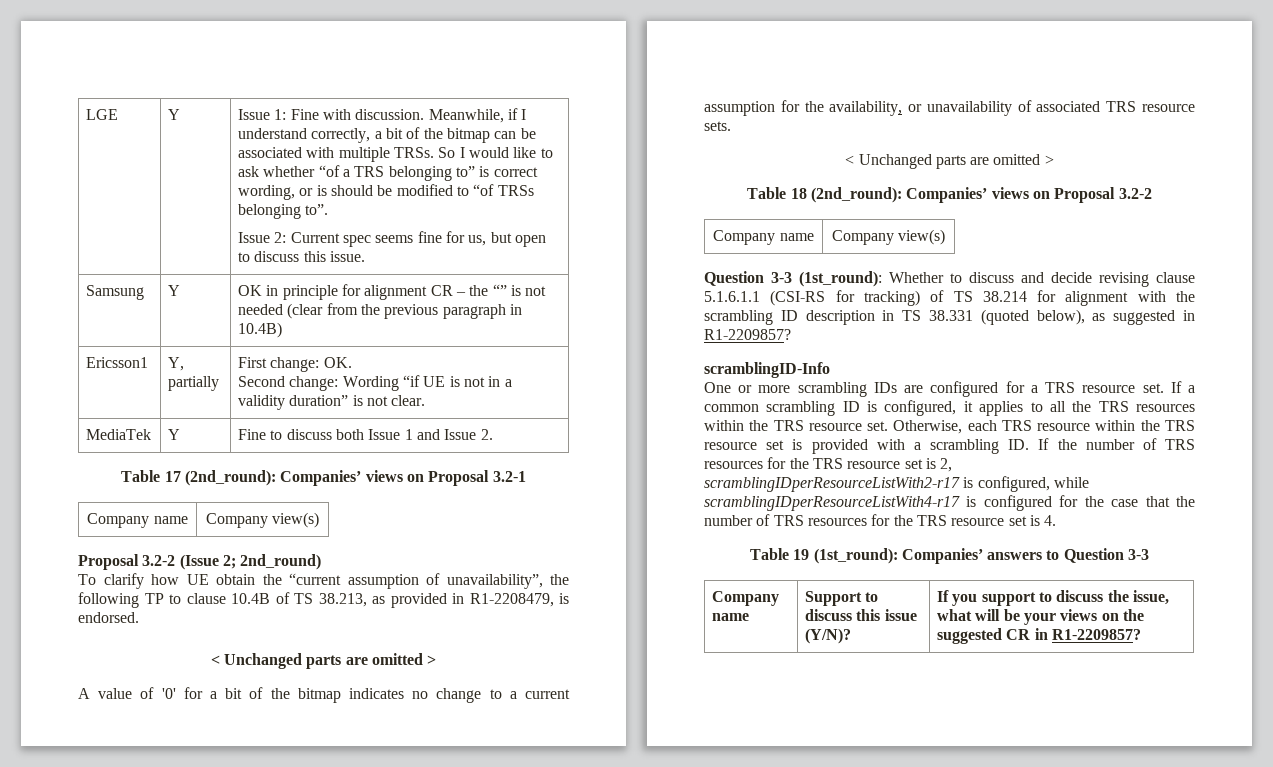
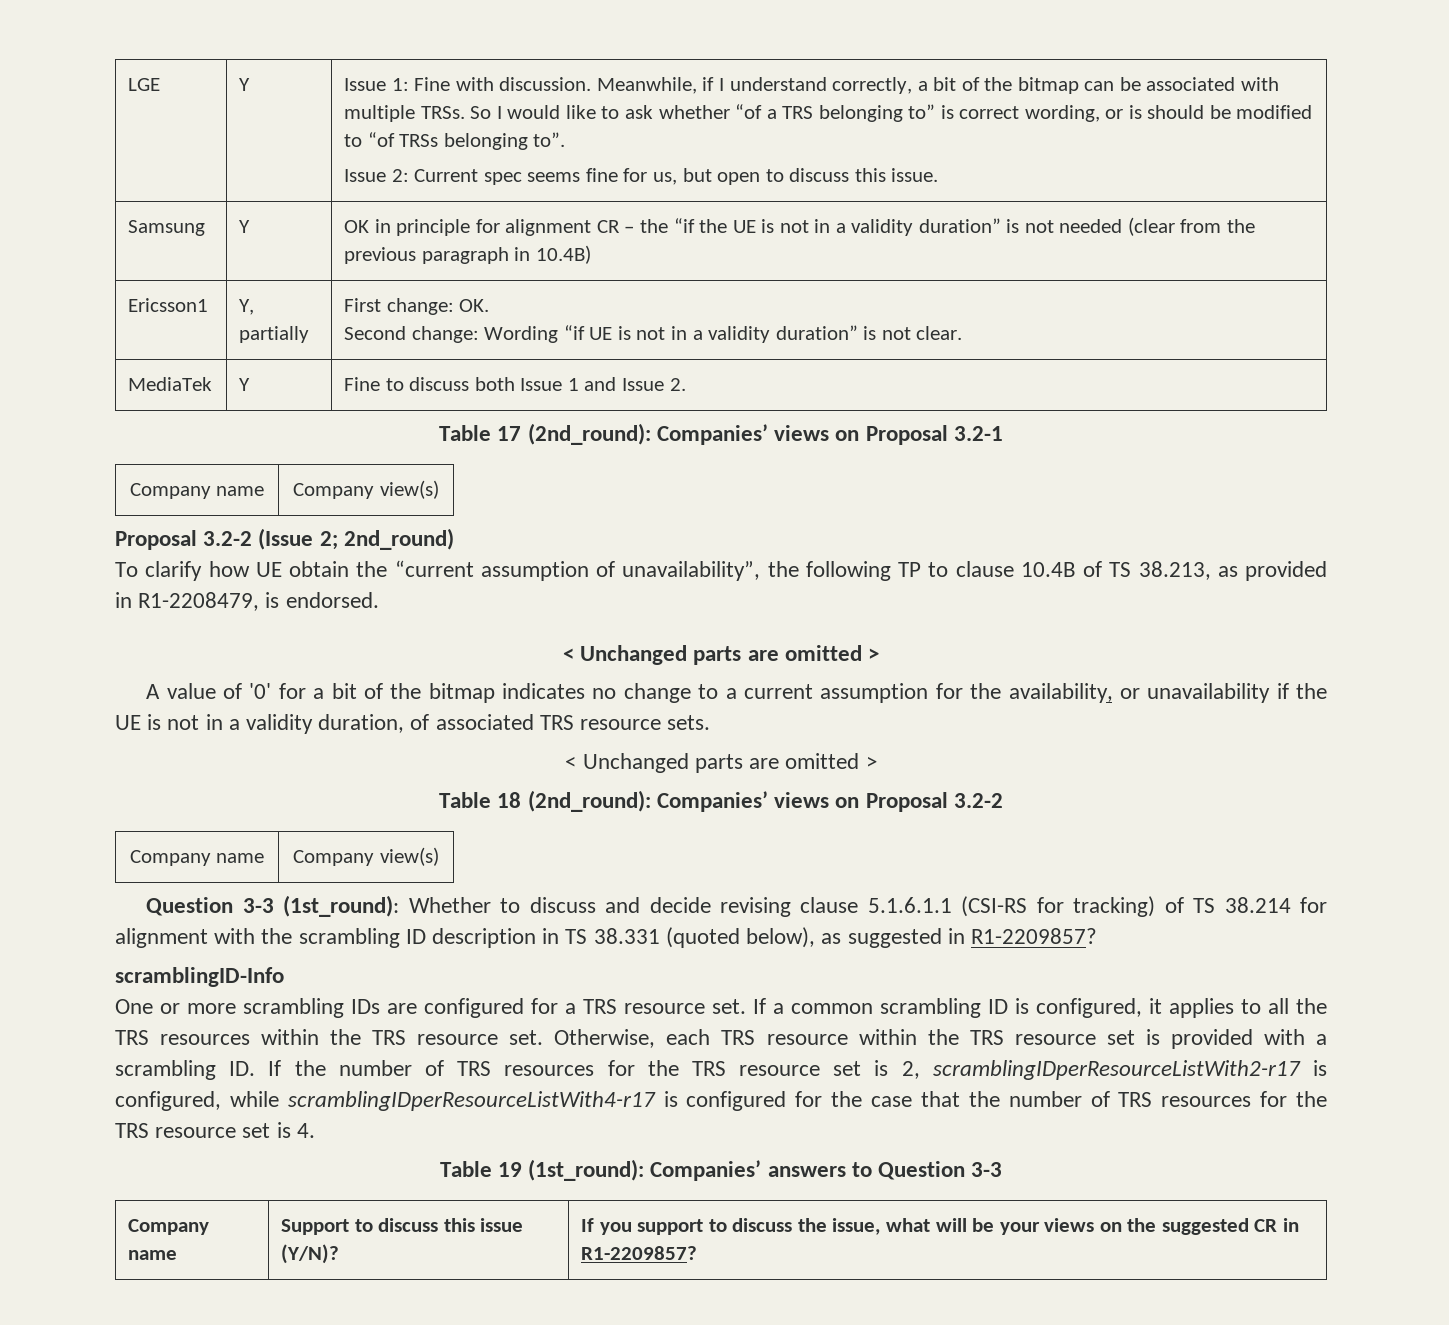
- Samsung | Y | OK in principle for alignment CR – the “” is not needed (clear from the previous paragraph in 10.4B)
+ Samsung | Y | OK in principle for alignment CR – the “if the UE is not in a validity duration” is not needed (clear from the previous paragraph in 10.4B)
- A value of '0' for a bit of the bitmap indicates no change to a current assumption for the availability, or unavailability of associated TRS resource sets.
+ A value of '0' for a bit of the bitmap indicates no change to a current assumption for the availability, or unavailability if the UE is not in a validity duration, of associated TRS resource sets.

